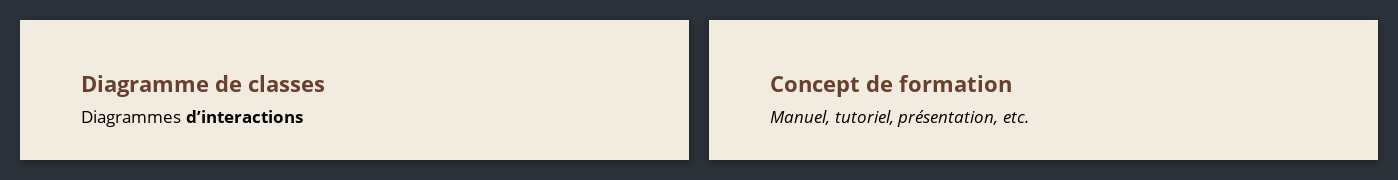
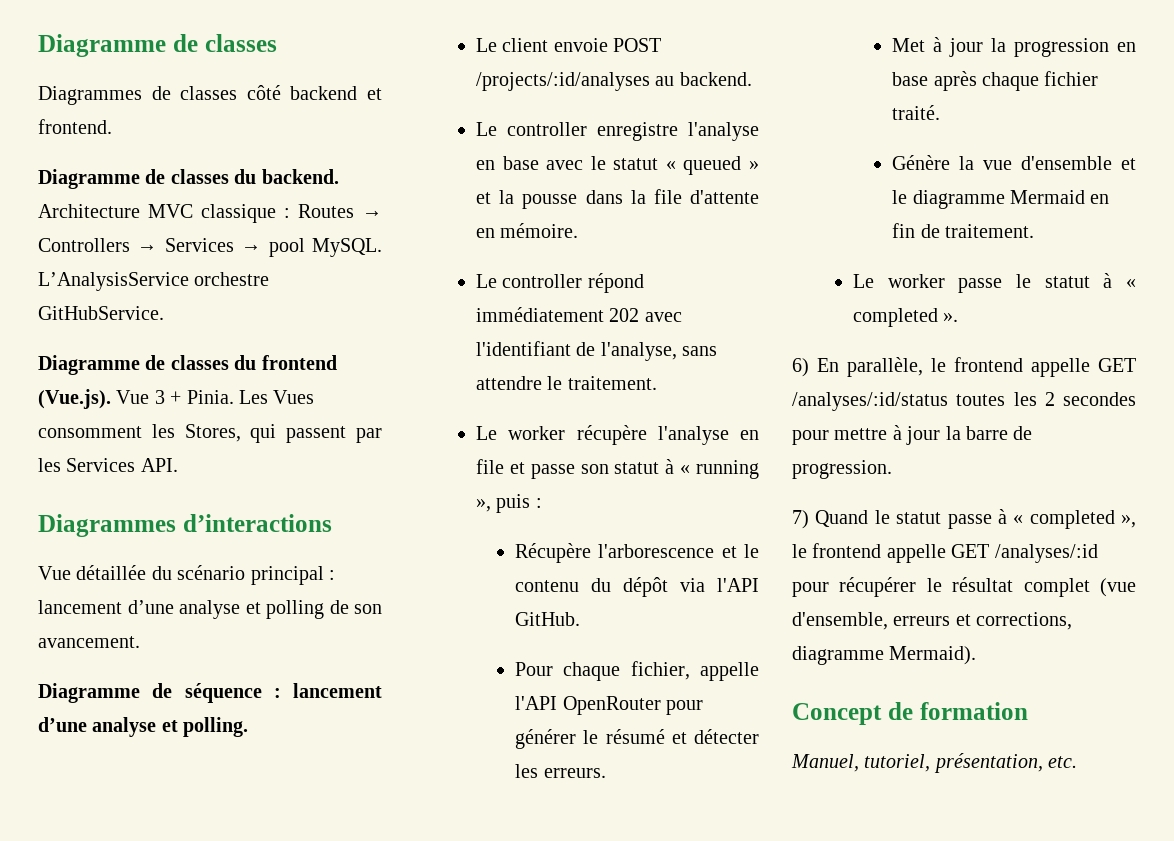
+ Diagrammes de classes côté backend et frontend.
+ Diagramme de classes du backend. Architecture MVC classique : Routes → Controllers → Services → pool MySQL. L’AnalysisService orchestre GitHubService.
+ Diagramme de classes du frontend (Vue.js). Vue 3 + Pinia. Les Vues consomment les Stores, qui passent par les Services API.
  Diagrammes d’interactions
+ Vue détaillée du scénario principal : lancement d’une analyse et polling de son avancement.
+ Diagramme de séquence : lancement d’une analyse et polling.
+ Le client envoie POST /projects/:id/analyses au backend.
+ Le controller enregistre l'analyse en base avec le statut « queued » et la pousse dans la file d'attente en mémoire.
+ Le controller répond immédiatement 202 avec l'identifiant de l'analyse, sans attendre le traitement.
+ Le worker récupère l'analyse en file et passe son statut à « running », puis :
+ Récupère l'arborescence et le contenu du dépôt via l'API GitHub.
+ Pour chaque fichier, appelle l'API OpenRouter pour générer le résumé et détecter les erreurs.
+ Met à jour la progression en base après chaque fichier traité.
+ Génère la vue d'ensemble et le diagramme Mermaid en fin de traitement.
+ Le worker passe le statut à « completed ».
+ 6) En parallèle, le frontend appelle GET /analyses/:id/status toutes les 2 secondes pour mettre à jour la barre de progression.
+ 7) Quand le statut passe à « completed », le frontend appelle GET /analyses/:id pour récupérer le résultat complet (vue d'ensemble, erreurs et corrections, diagramme Mermaid).

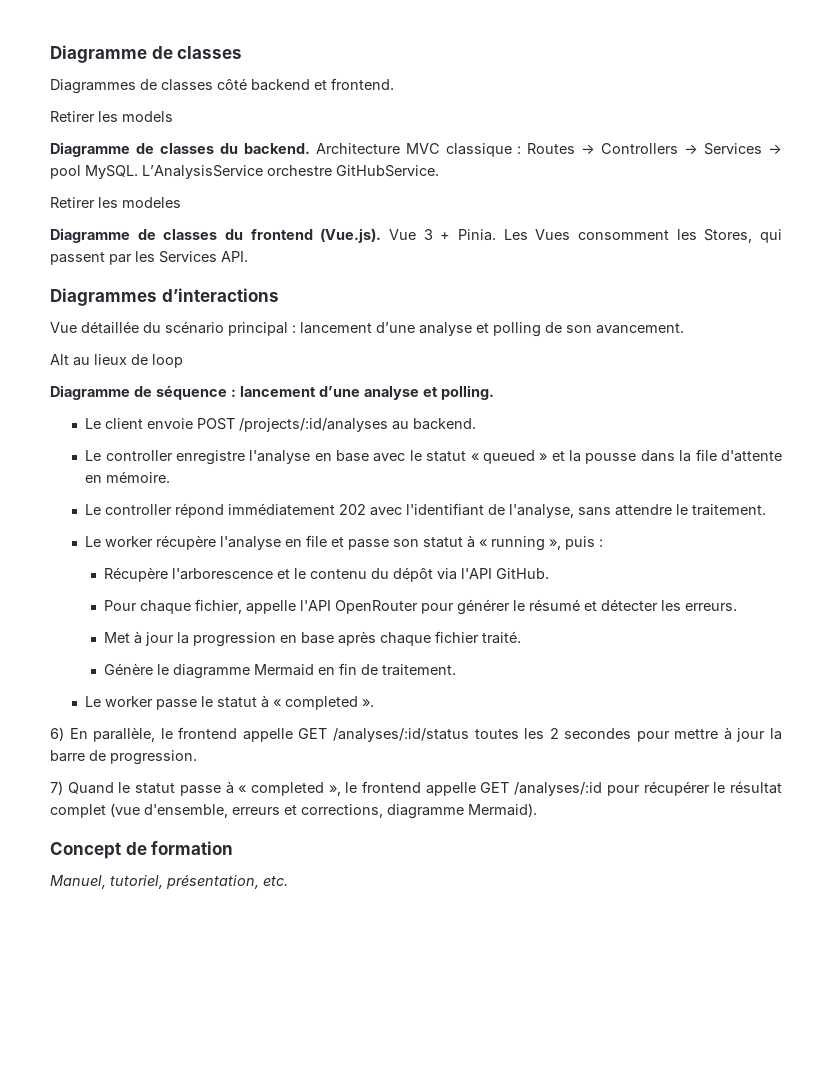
+ Retirer les models
+ Retirer les modeles
+ Alt au lieux de loop
- Génère la vue d'ensemble et le diagramme Mermaid en fin de traitement.
+ Génère le diagramme Mermaid en fin de traitement.

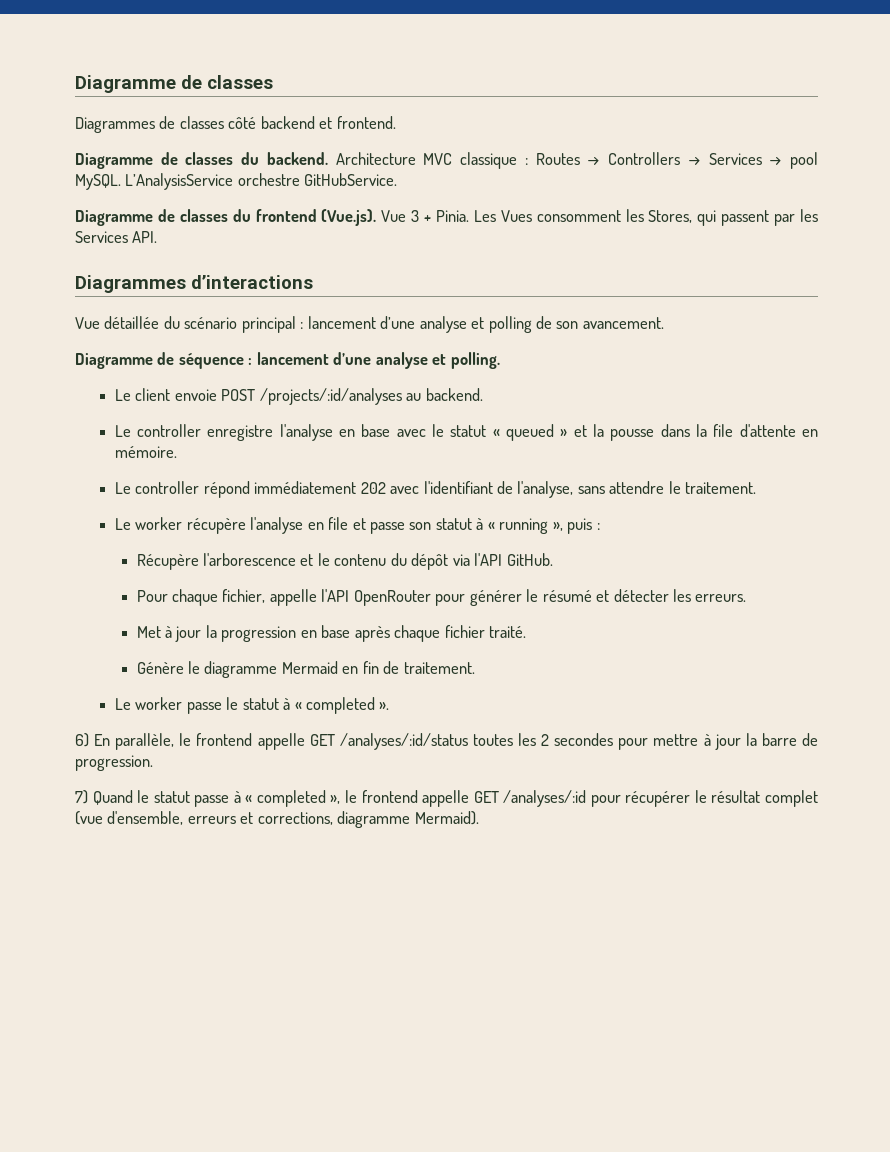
- Retirer les models
- Retirer les modeles
- Alt au lieux de loop
- Concept de formation
- Manuel, tutoriel, présentation, etc.

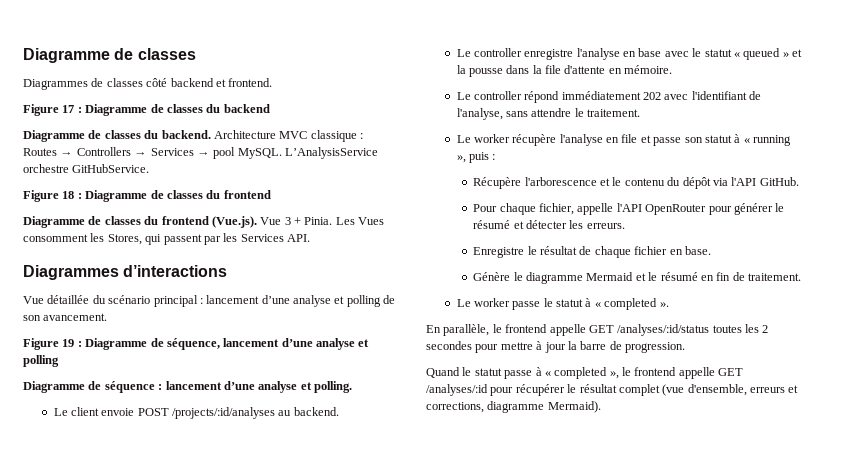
+ Figure 17 : Diagramme de classes du backend
+ Figure 18 : Diagramme de classes du frontend
+ Figure 19 : Diagramme de séquence, lancement d’une analyse et polling
- Met à jour la progression en base après chaque fichier traité.
+ Enregistre le résultat de chaque fichier en base.
- Génère le diagramme Mermaid en fin de traitement.
+ Génère le diagramme Mermaid et le résumé en fin de traitement.
- 6) En parallèle, le frontend appelle GET /analyses/:id/status toutes les 2 secondes pour mettre à jour la barre de progression.
+ En parallèle, le frontend appelle GET /analyses/:id/status toutes les 2 secondes pour mettre à jour la barre de progression.
- 7) Quand le statut passe à « completed », le frontend appelle GET /analyses/:id pour récupérer le résultat complet (vue d'ensemble, erreurs et corrections, diagramme Mermaid).
+ Quand le statut passe à « completed », le frontend appelle GET /analyses/:id pour récupérer le résultat complet (vue d'ensemble, erreurs et corrections, diagramme Mermaid).

